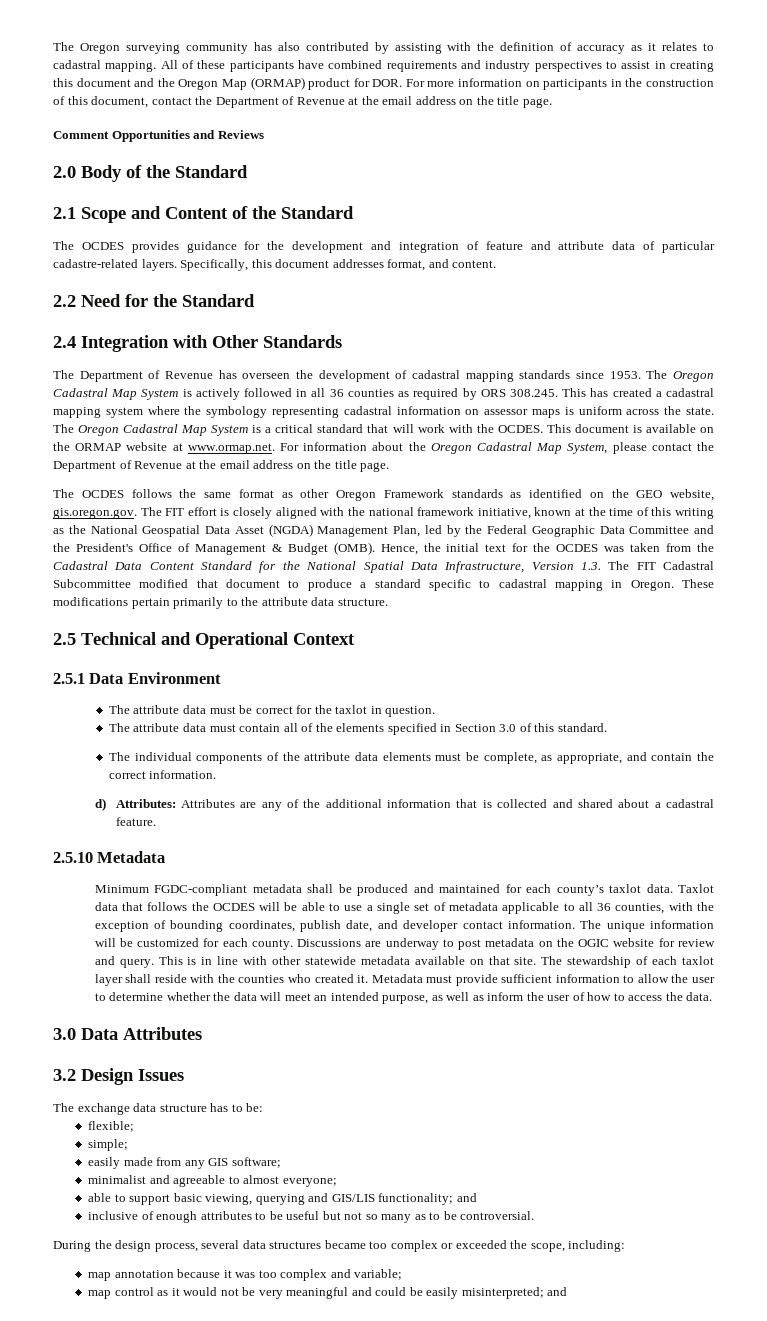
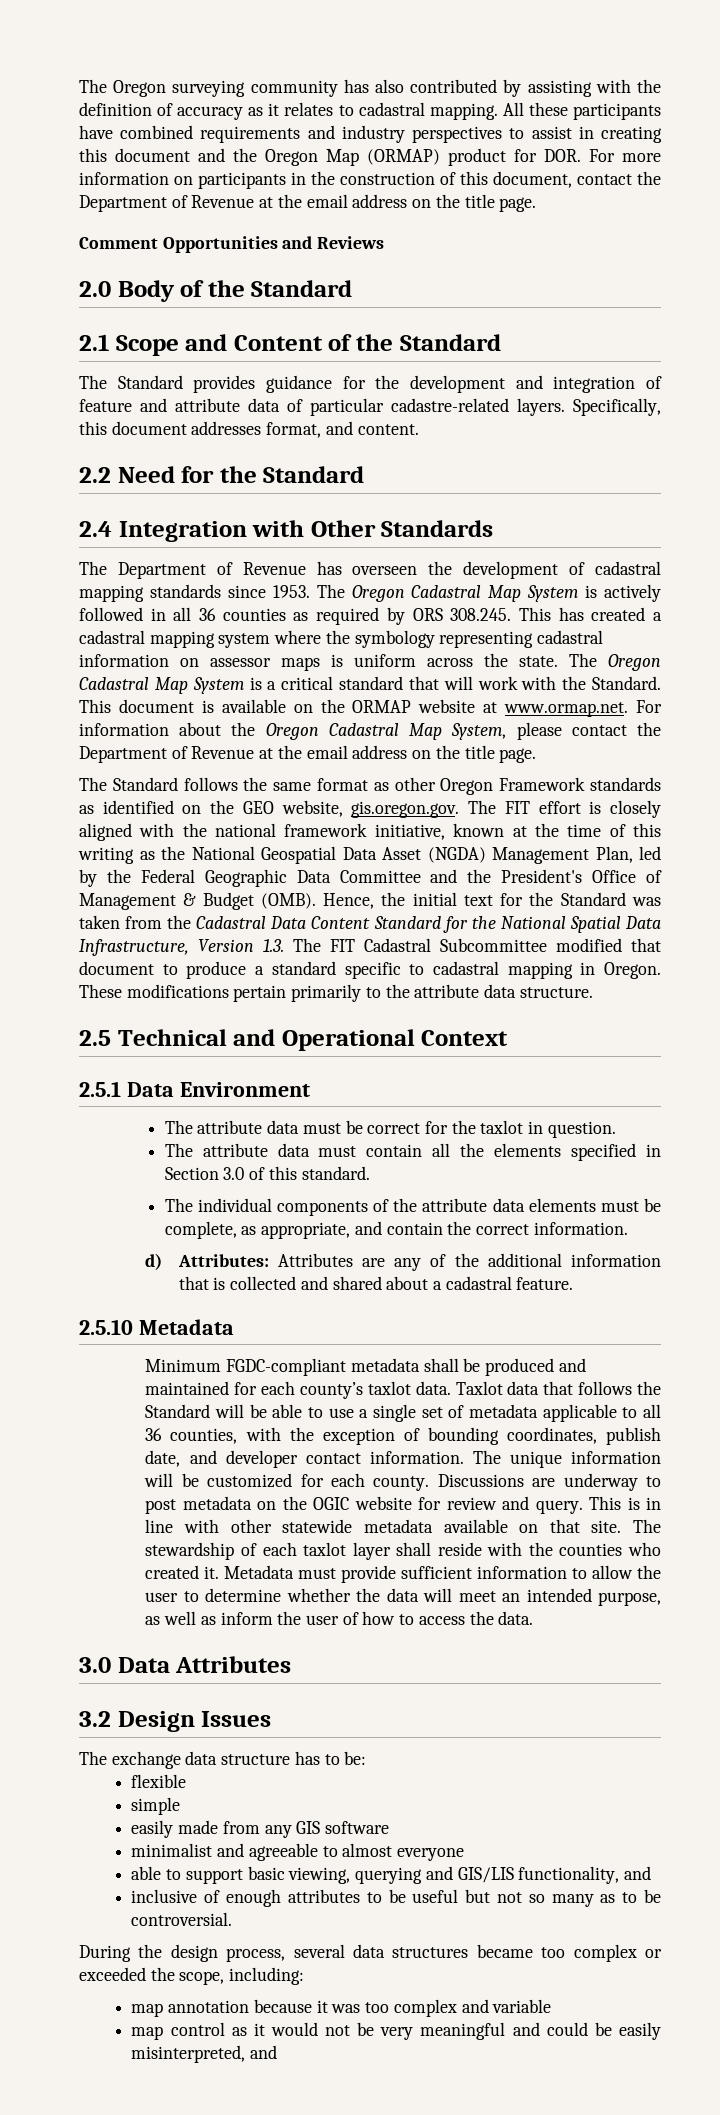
- All of these participants have combined requirements and industry perspectives to assist in creating this document and the Oregon Map (ORMAP) product for DOR. For more information on participants in the construction of this document, contact the Department of Revenue at the email address on the title page.
+ All these participants have combined requirements and industry perspectives to assist in creating this document and the Oregon Map (ORMAP) product for DOR. For more information on participants in the construction of this document, contact the Department of Revenue at the email address on the title page.
- The OCDES provides guidance for the development and integration of feature and attribute data of particular cadastre-related layers.
+ The Standard provides guidance for the development and integration of feature and attribute data of particular cadastre-related layers.
- The Oregon Cadastral Map System is a critical standard that will work with the OCDES.
+ The Oregon Cadastral Map System is a critical standard that will work with the Standard.
- The OCDES follows the same format as other Oregon Framework standards as identified on the GEO website, gis.oregon.gov. The FIT effort is closely aligned with the national framework initiative, known at the time of this writing as the National Geospatial Data Asset (NGDA) Management Plan, led by the Federal Geographic Data Committee and the President's Office of Management & Budget (OMB).
+ The Standard follows the same format as other Oregon Framework standards as identified on the GEO website, gis.oregon.gov. The FIT effort is closely aligned with the national framework initiative, known at the time of this writing as the National Geospatial Data Asset (NGDA) Management Plan, led by the Federal Geographic Data Committee and the President's Office of Management & Budget (OMB).
- Hence, the initial text for the OCDES was taken from the Cadastral Data Content Standard for the National Spatial Data Infrastructure, Version 1.3. The FIT Cadastral Subcommittee modified that document to produce a standard specific to cadastral mapping in Oregon.
+ Hence, the initial text for the Standard was taken from the Cadastral Data Content Standard for the National Spatial Data Infrastructure, Version 1.3. The FIT Cadastral Subcommittee modified that document to produce a standard specific to cadastral mapping in Oregon.
- The attribute data must contain all of the elements specified in Section 3.0 of this standard.
+ The attribute data must contain all the elements specified in Section 3.0 of this standard.
- Taxlot data that follows the OCDES will be able to use a single set of metadata applicable to all 36 counties, with the exception of bounding coordinates, publish date, and developer contact information.
+ Taxlot data that follows the Standard will be able to use a single set of metadata applicable to all 36 counties, with the exception of bounding coordinates, publish date, and developer contact information.
- flexible;
- simple;
+ flexible
+ simple
- easily made from any GIS software;
+ easily made from any GIS software
- minimalist and agreeable to almost everyone;
+ minimalist and agreeable to almost everyone
- able to support basic viewing, querying and GIS/LIS functionality; and
+ able to support basic viewing, querying and GIS/LIS functionality, and
- map annotation because it was too complex and variable;
+ map annotation because it was too complex and variable
- map control as it would not be very meaningful and could be easily misinterpreted; and
+ map control as it would not be very meaningful and could be easily misinterpreted, and

